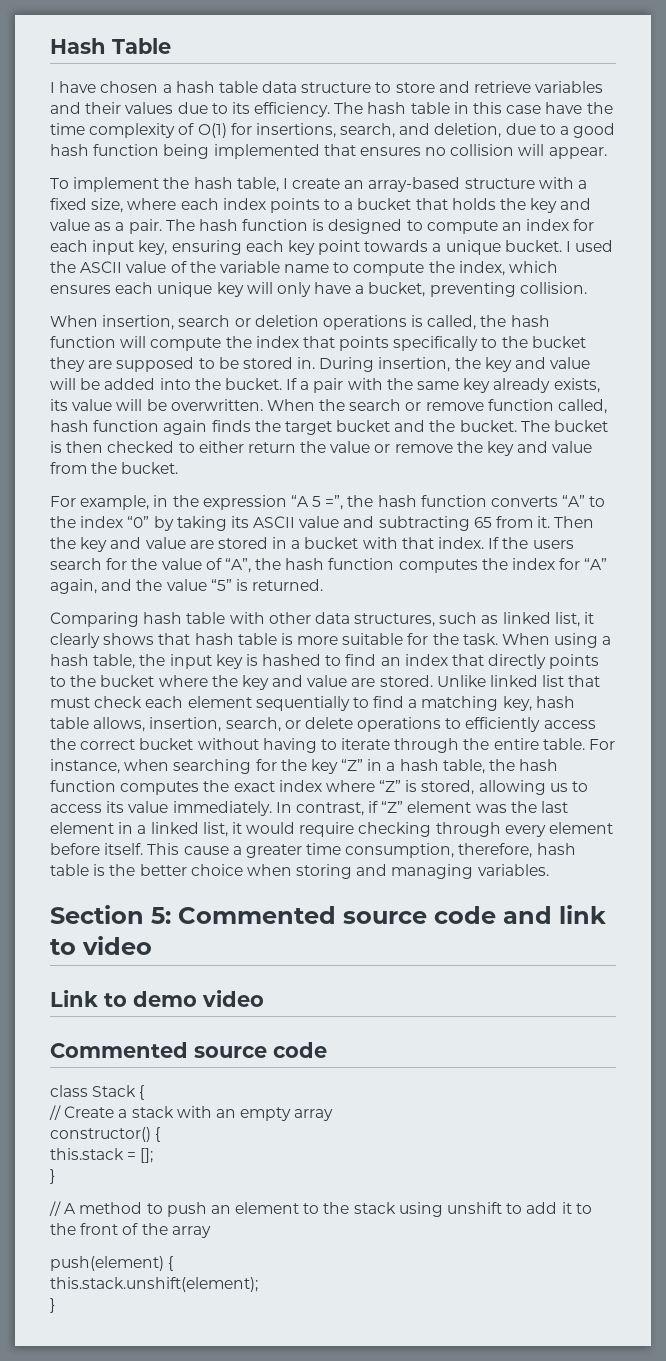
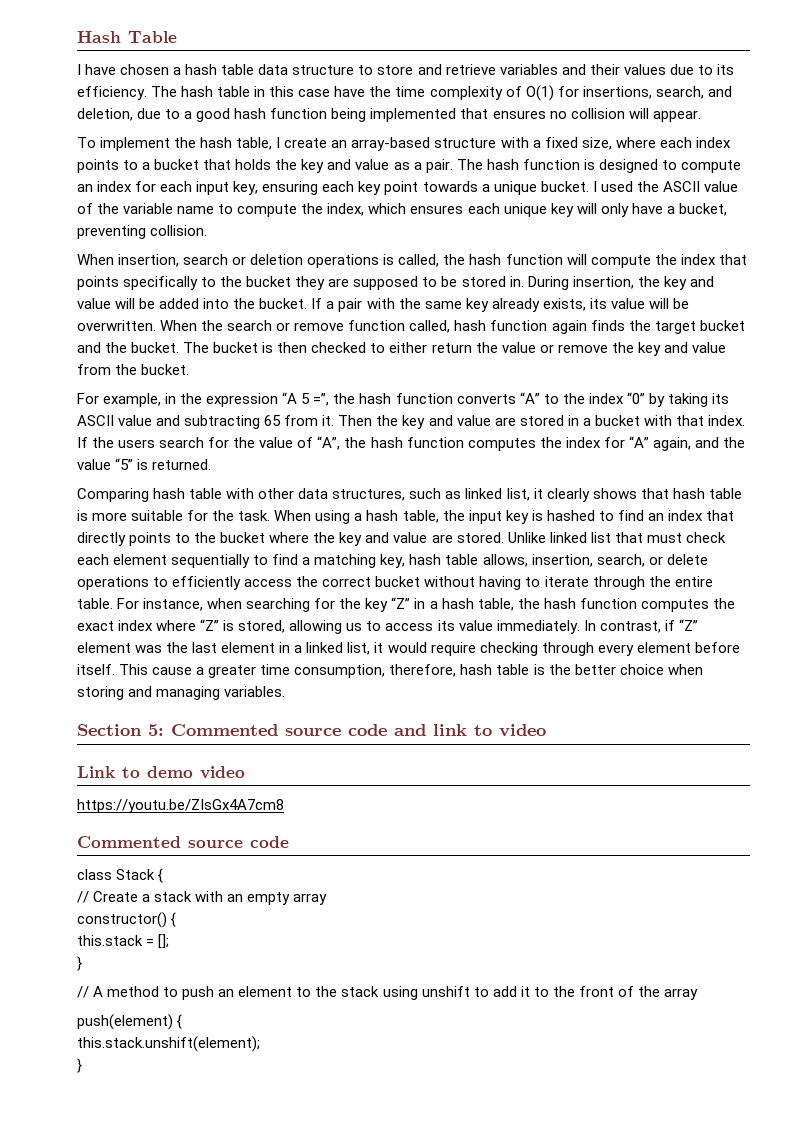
+ https://youtu.be/ZIsGx4A7cm8

